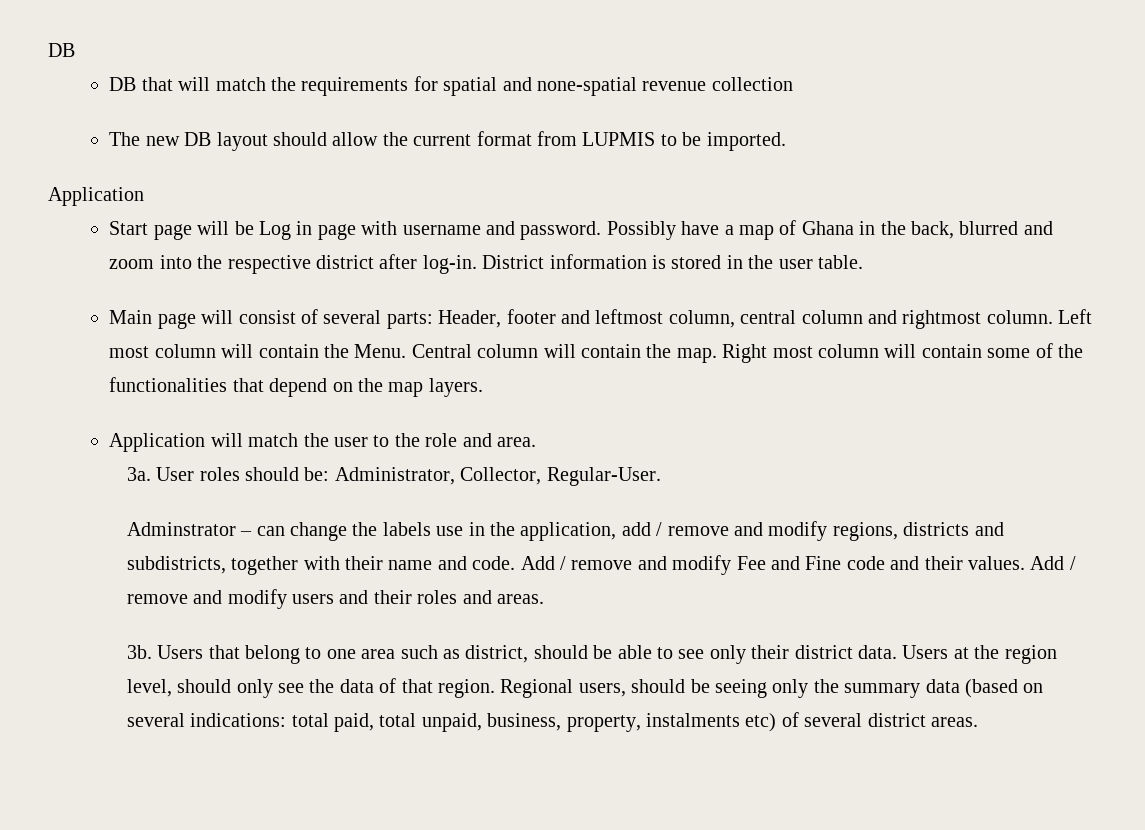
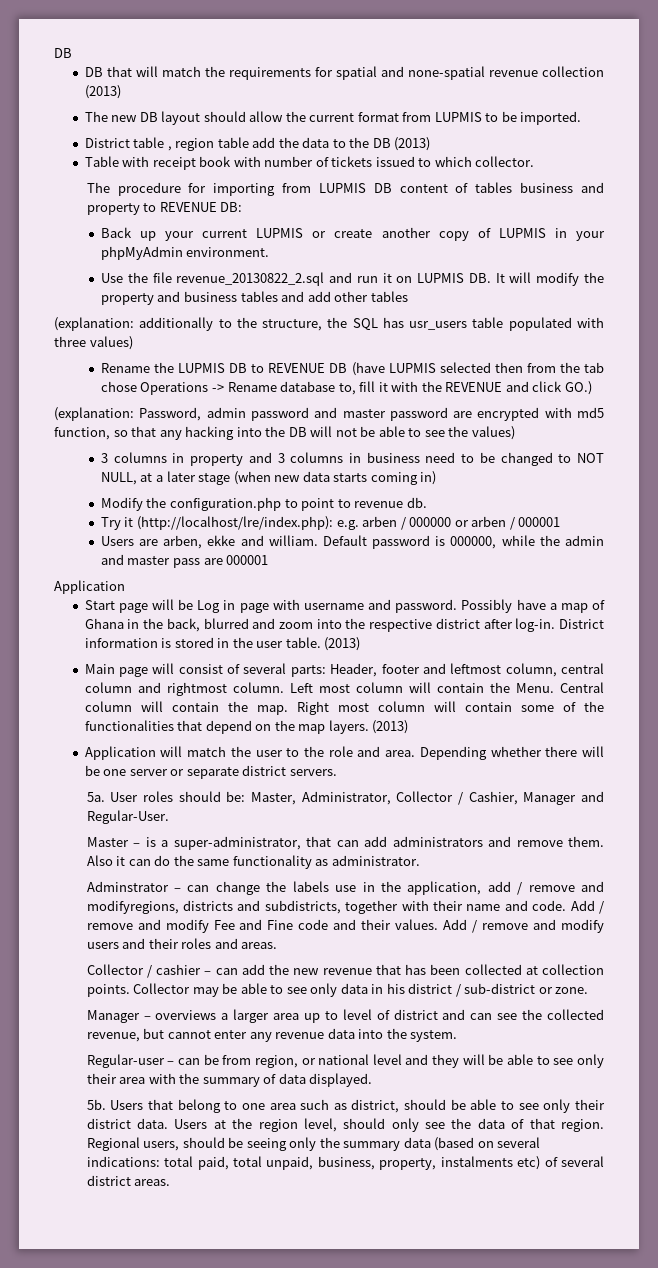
- DB that will match the requirements for spatial and none-spatial revenue collection
+ DB that will match the requirements for spatial and none-spatial revenue collection (2013)
+ District table , region table add the data to the DB (2013)
+ Table with receipt book with number of tickets issued to which collector.
+ The procedure for importing from LUPMIS DB content of tables business and property to REVENUE DB:
+ Back up your current LUPMIS or create another copy of LUPMIS in your phpMyAdmin environment.
+ Use the file revenue_20130822_2.sql and run it on LUPMIS DB. It will modify the property and business tables and add other tables
+ (explanation: additionally to the structure, the SQL has usr_users table populated with three values)
+ Rename the LUPMIS DB to REVENUE DB (have LUPMIS selected then from the tab chose Operations -> Rename database to, fill it with the REVENUE and click GO.)
+ (explanation: Password, admin password and master password are encrypted with md5 function, so that any hacking into the DB will not be able to see the values)
+ 3 columns in property and 3 columns in business need to be changed to NOT NULL, at a later stage (when new data starts coming in)
+ Modify the configuration.php to point to revenue db.
+ Try it (http://localhost/lre/index.php): e.g. arben / 000000 or arben / 000001
+ Users are arben, ekke and william. Default password is 000000, while the admin and master pass are 000001
- District information is stored in the user table.
+ District information is stored in the user table. (2013)
- Right most column will contain some of the functionalities that depend on the map layers.
+ Right most column will contain some of the functionalities that depend on the map layers. (2013)
- Application will match the user to the role and area.
- 3a. User roles should be: Administrator, Collector, Regular-User.
+ Application will match the user to the role and area. Depending whether there will be one server or separate district servers.
+ 5a. User roles should be: Master, Administrator, Collector / Cashier, Manager and Regular-User.
+ Master – is a super-administrator, that can add administrators and remove them. Also it can do the same functionality as administrator.
- Adminstrator – can change the labels use in the application, add / remove and modify regions, districts and subdistricts, together with their name and code.
+ Adminstrator – can change the labels use in the application, add / remove and modifyregions, districts and subdistricts, together with their name and code.
- 3b.
+ Collector / cashier – can add the new revenue that has been collected at collection points. Collector may be able to see only data in his district / sub-district or zone.
+ Manager – overviews a larger area up to level of district and can see the collected revenue, but cannot enter any revenue data into the system.
+ Regular-user – can be from region, or national level and they will be able to see only their area with the summary of data displayed.
+ 5b.

